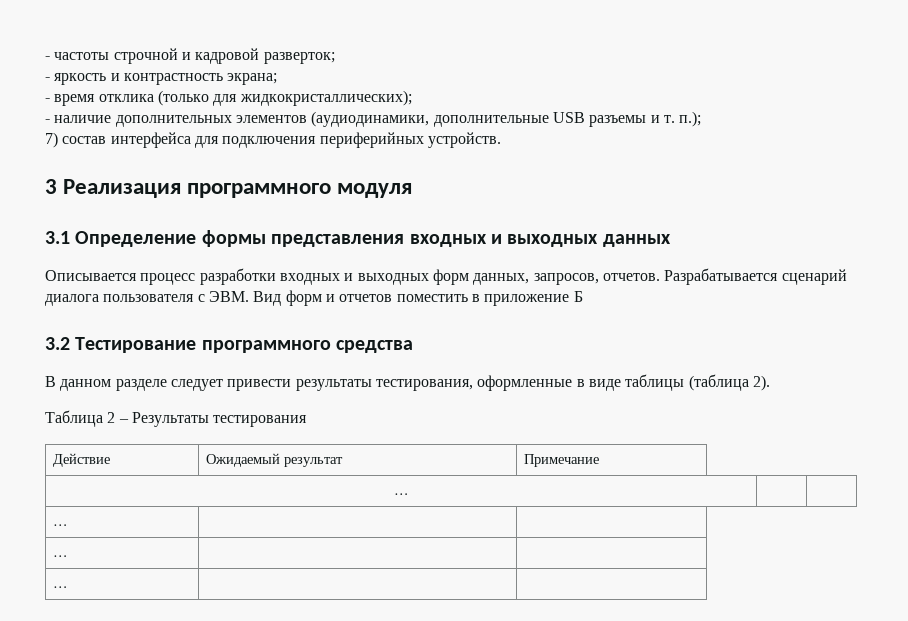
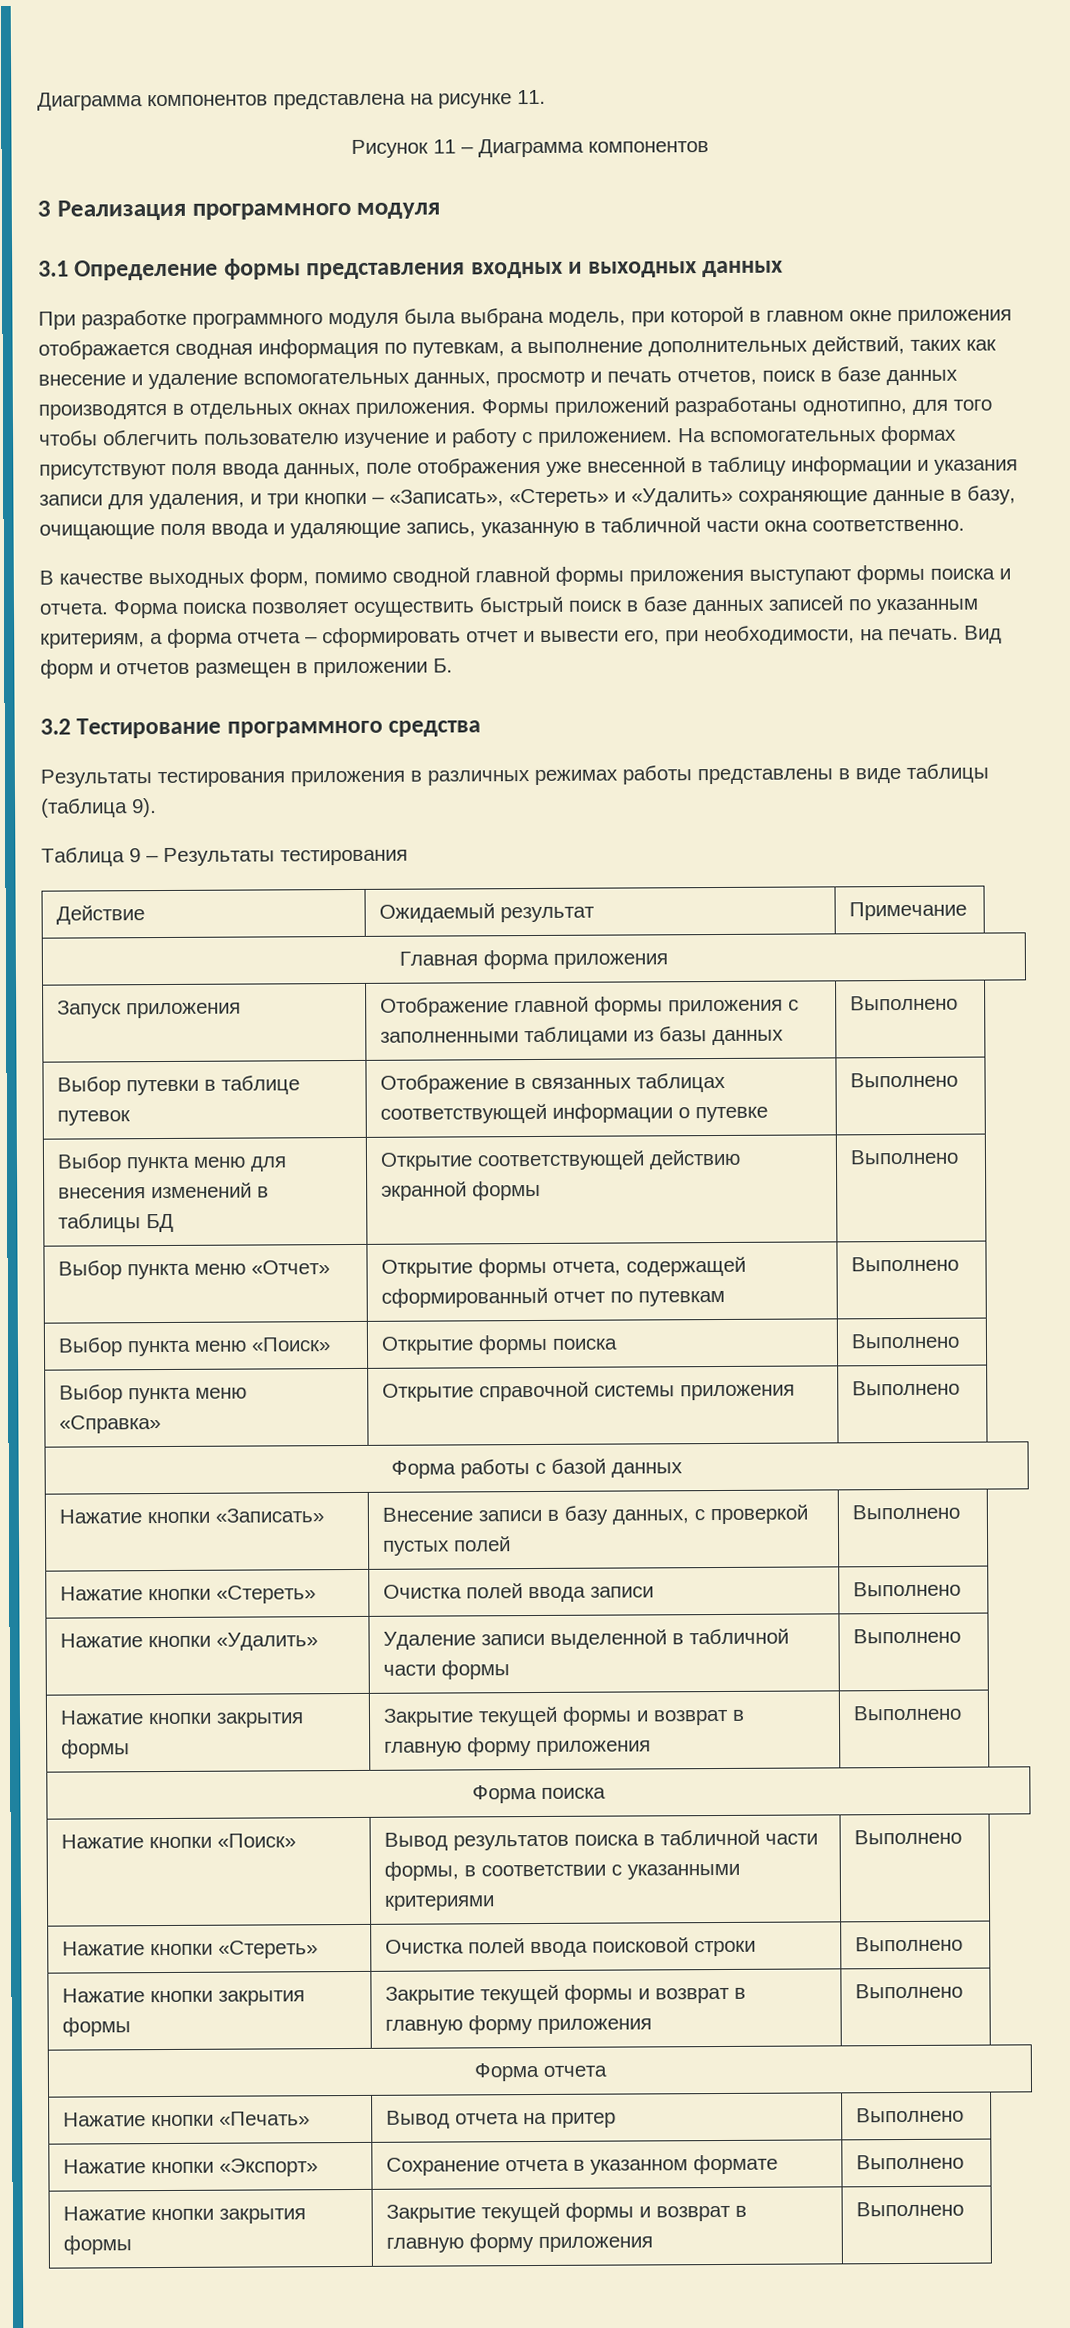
- - частоты строчной и кадровой разверток;
- - яркость и контрастность экрана;
- - время отклика (только для жидкокристаллических);
- - наличие дополнительных элементов (аудиодинамики, дополнительные USB разъемы и т. п.);
- 7) состав интерфейса для подключения периферийных устройств.
+ Диаграмма компонентов представлена на рисунке 11.
+ Рисунок 11 – Диаграмма компонентов
- Описывается процесс разработки входных и выходных форм данных, запросов, отчетов. Разрабатывается сценарий диалога пользователя с ЭВМ. Вид форм и отчетов поместить в приложение Б
+ При разработке программного модуля была выбрана модель, при которой в главном окне приложения отображается сводная информация по путевкам, а выполнение дополнительных действий, таких как внесение и удаление вспомогательных данных, просмотр и печать отчетов, поиск в базе данных производятся в отдельных окнах приложения. Формы приложений разработаны однотипно, для того чтобы облегчить пользователю изучение и работу с приложением. На вспомогательных формах присутствуют поля ввода данных, поле отображения уже внесенной в таблицу информации и указания записи для удаления, и три кнопки – «Записать», «Стереть» и «Удалить» сохраняющие данные в базу, очищающие поля ввода и удаляющие запись, указанную в табличной части окна соответственно.
+ В качестве выходных форм, помимо сводной главной формы приложения выступают формы поиска и отчета. Форма поиска позволяет осуществить быстрый поиск в базе данных записей по указанным критериям, а форма отчета – сформировать отчет и вывести его, при необходимости, на печать. Вид форм и отчетов размещен в приложении Б.
  3.2 Тестирование программного средства
- В данном разделе следует привести результаты тестирования, оформленные в виде таблицы (таблица 2).
+ Результаты тестирования приложения в различных режимах работы представлены в виде таблицы (таблица 9).
- Таблица 2 – Результаты тестирования
+ Таблица 9 – Результаты тестирования
  Действие | Ожидаемый результат | Примечание
- … | |
- … | |
- … | |
- … | |
+ Главная форма приложения
+ Запуск приложения | Отображение главной формы приложения с заполненными таблицами из базы данных | Выполнено
+ Выбор путевки в таблице путевок | Отображение в связанных таблицах соответствующей информации о путевке | Выполнено
+ Выбор пункта меню для внесения изменений в таблицы БД | Открытие соответствующей действию экранной формы | Выполнено
+ Выбор пункта меню «Отчет» | Открытие формы отчета, содержащей сформированный отчет по путевкам | Выполнено
+ Выбор пункта меню «Поиск» | Открытие формы поиска | Выполнено
+ Выбор пункта меню «Справка» | Открытие справочной системы приложения | Выполнено
+ Форма работы с базой данных
+ Нажатие кнопки «Записать» | Внесение записи в базу данных, с проверкой пустых полей | Выполнено
+ Нажатие кнопки «Стереть» | Очистка полей ввода записи | Выполнено
+ Нажатие кнопки «Удалить» | Удаление записи выделенной в табличной части формы | Выполнено
+ Нажатие кнопки закрытия формы | Закрытие текущей формы и возврат в главную форму приложения | Выполнено
+ Форма поиска
+ Нажатие кнопки «Поиск» | Вывод результатов поиска в табличной части формы, в соответствии с указанными критериями | Выполнено
+ Нажатие кнопки «Стереть» | Очистка полей ввода поисковой строки | Выполнено
+ Нажатие кнопки закрытия формы | Закрытие текущей формы и возврат в главную форму приложения | Выполнено
+ Форма отчета
+ Нажатие кнопки «Печать» | Вывод отчета на притер | Выполнено
+ Нажатие кнопки «Экспорт» | Сохранение отчета в указанном формате | Выполнено
+ Нажатие кнопки закрытия формы | Закрытие текущей формы и возврат в главную форму приложения | Выполнено

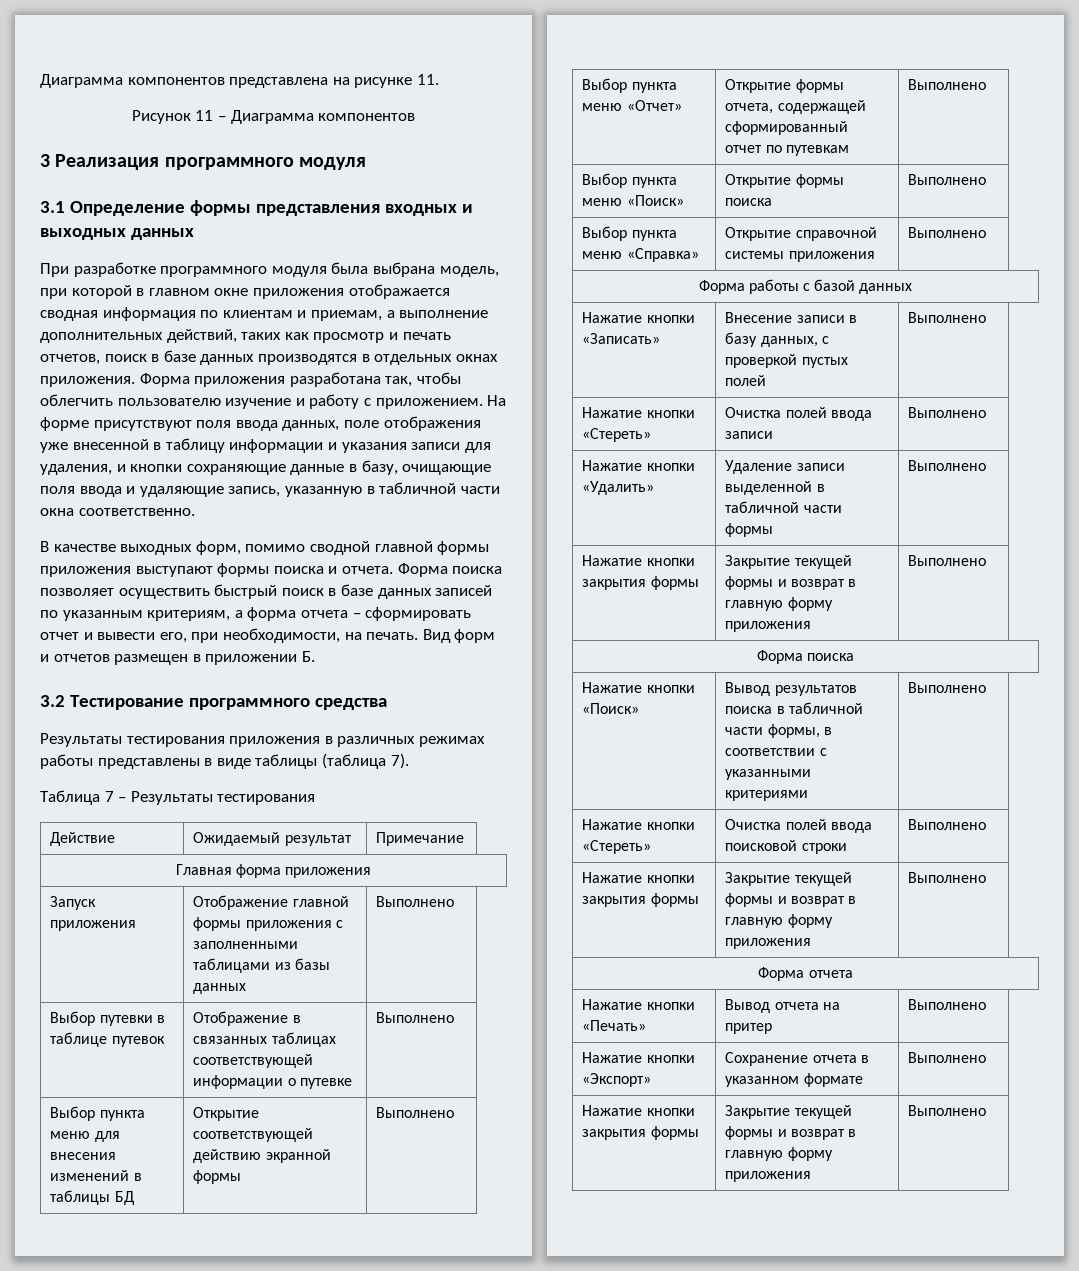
- При разработке программного модуля была выбрана модель, при которой в главном окне приложения отображается сводная информация по путевкам, а выполнение дополнительных действий, таких как внесение и удаление вспомогательных данных, просмотр и печать отчетов, поиск в базе данных производятся в отдельных окнах приложения.
+ При разработке программного модуля была выбрана модель, при которой в главном окне приложения отображается сводная информация по клиентам и приемам, а выполнение дополнительных действий, таких как просмотр и печать отчетов, поиск в базе данных производятся в отдельных окнах приложения.
- Формы приложений разработаны однотипно, для того чтобы облегчить пользователю изучение и работу с приложением.
+ Форма приложения разработана так, чтобы облегчить пользователю изучение и работу с приложением.
- На вспомогательных формах присутствуют поля ввода данных, поле отображения уже внесенной в таблицу информации и указания записи для удаления, и три кнопки – «Записать», «Стереть» и «Удалить» сохраняющие данные в базу, очищающие поля ввода и удаляющие запись, указанную в табличной части окна соответственно.
+ На форме присутствуют поля ввода данных, поле отображения уже внесенной в таблицу информации и указания записи для удаления, и кнопки сохраняющие данные в базу, очищающие поля ввода и удаляющие запись, указанную в табличной части окна соответственно.
- Результаты тестирования приложения в различных режимах работы представлены в виде таблицы (таблица 9).
+ Результаты тестирования приложения в различных режимах работы представлены в виде таблицы (таблица 7).
- Таблица 9 – Результаты тестирования
+ Таблица 7 – Результаты тестирования

